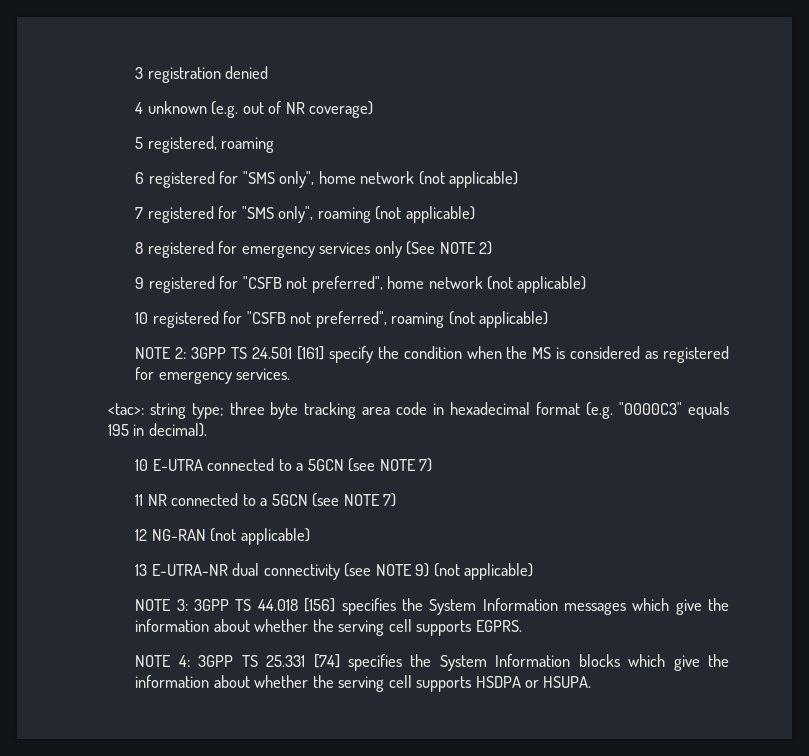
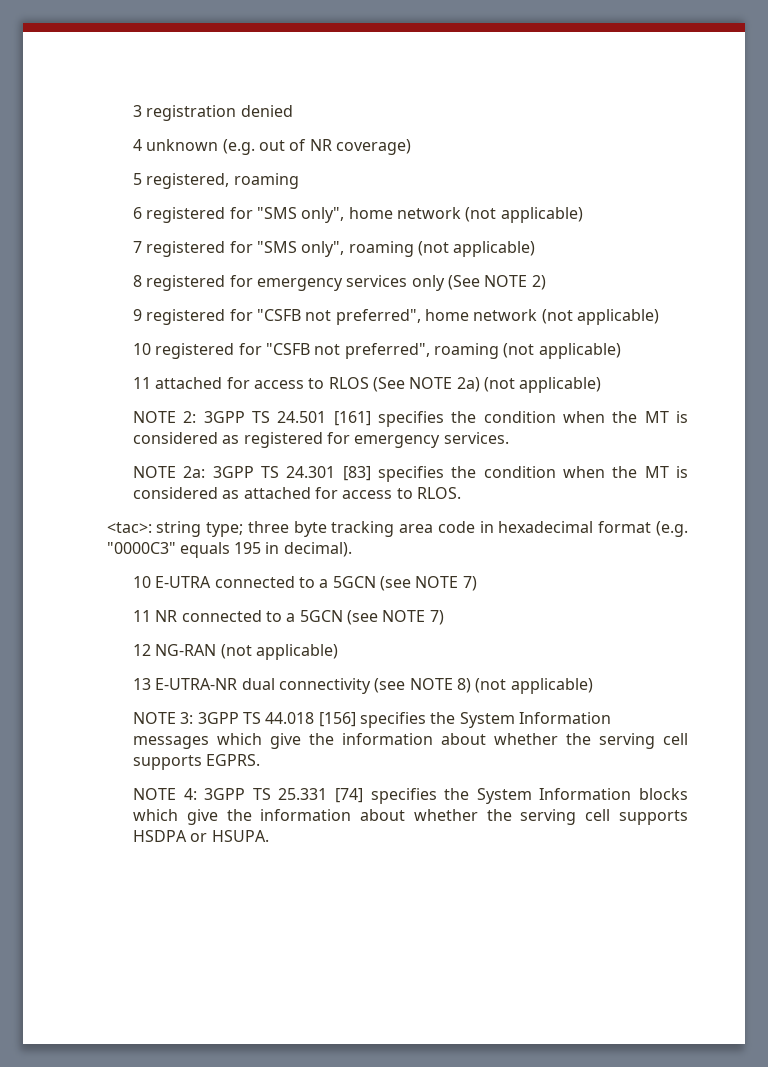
+ 11 attached for access to RLOS (See NOTE 2a) (not applicable)
- NOTE 2: 3GPP TS 24.501 [161] specify the condition when the MS is considered as registered for emergency services.
+ NOTE 2: 3GPP TS 24.501 [161] specifies the condition when the MT is considered as registered for emergency services.
+ NOTE 2a: 3GPP TS 24.301 [83] specifies the condition when the MT is considered as attached for access to RLOS.
- 13 E-UTRA-NR dual connectivity (see NOTE 9) (not applicable)
+ 13 E-UTRA-NR dual connectivity (see NOTE 8) (not applicable)

